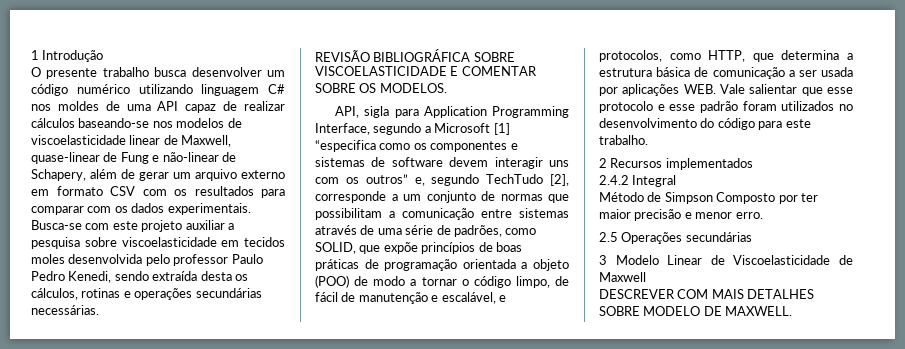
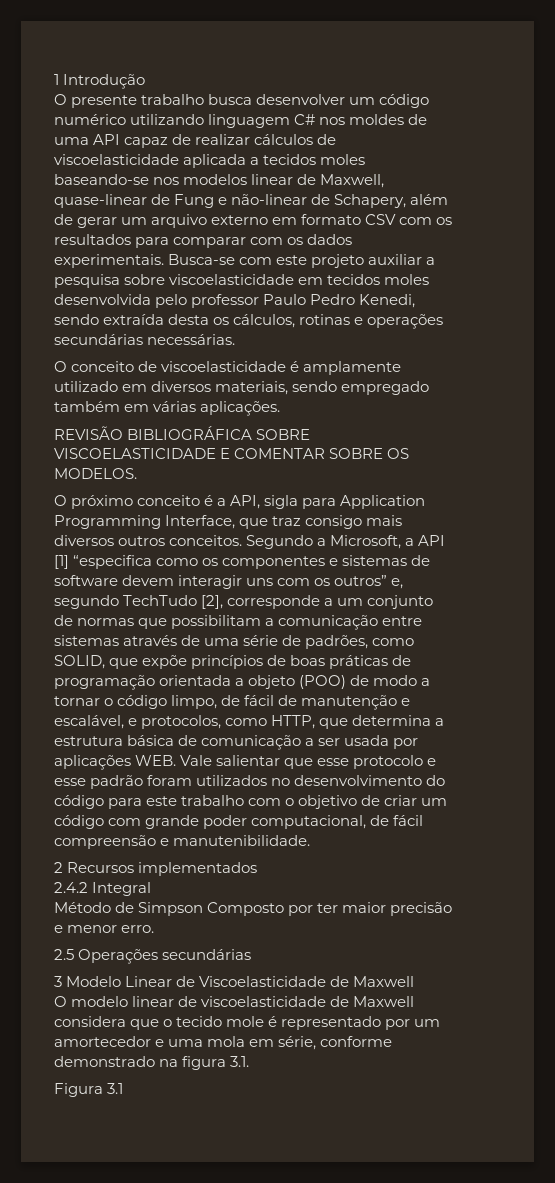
- O presente trabalho busca desenvolver um código numérico utilizando linguagem C# nos moldes de uma API capaz de realizar cálculos baseando-se nos modelos de viscoelasticidade linear de Maxwell, quase-linear de Fung e não-linear de Schapery, além de gerar um arquivo externo em formato CSV com os resultados para comparar com os dados experimentais.
+ O presente trabalho busca desenvolver um código numérico utilizando linguagem C# nos moldes de uma API capaz de realizar cálculos de viscoelasticidade aplicada a tecidos moles baseando-se nos modelos linear de Maxwell, quase-linear de Fung e não-linear de Schapery, além de gerar um arquivo externo em formato CSV com os resultados para comparar com os dados experimentais.
+ O conceito de viscoelasticidade é amplamente utilizado em diversos materiais, sendo empregado também em várias aplicações.
- API, sigla para Application Programming Interface, segundo a Microsoft [1] “especifica como os componentes e sistemas de software devem interagir uns com os outros” e, segundo TechTudo [2], corresponde a um conjunto de normas que possibilitam a comunicação entre sistemas através de uma série de padrões, como SOLID, que expõe princípios de boas práticas de programação orientada a objeto (POO) de modo a tornar o código limpo, de fácil de manutenção e escalável, e protocolos, como HTTP, que determina a estrutura básica de comunicação a ser usada por aplicações WEB. Vale salientar que esse protocolo e esse padrão foram utilizados no desenvolvimento do código para este trabalho.
+ O próximo conceito é a API, sigla para Application Programming Interface, que traz consigo mais diversos outros conceitos. Segundo a Microsoft, a API [1] “especifica como os componentes e sistemas de software devem interagir uns com os outros” e, segundo TechTudo [2], corresponde a um conjunto de normas que possibilitam a comunicação entre sistemas através de uma série de padrões, como SOLID, que expõe princípios de boas práticas de programação orientada a objeto (POO) de modo a tornar o código limpo, de fácil de manutenção e escalável, e protocolos, como HTTP, que determina a estrutura básica de comunicação a ser usada por aplicações WEB. Vale salientar que esse protocolo e esse padrão foram utilizados no desenvolvimento do código para este trabalho com o objetivo de criar um código com grande poder computacional, de fácil compreensão e manutenibilidade.
- DESCREVER COM MAIS DETALHES SOBRE MODELO DE MAXWELL.
+ O modelo linear de viscoelasticidade de Maxwell considera que o tecido mole é representado por um amortecedor e uma mola em série, conforme demonstrado na figura 3.1.
+ Figura 3.1

